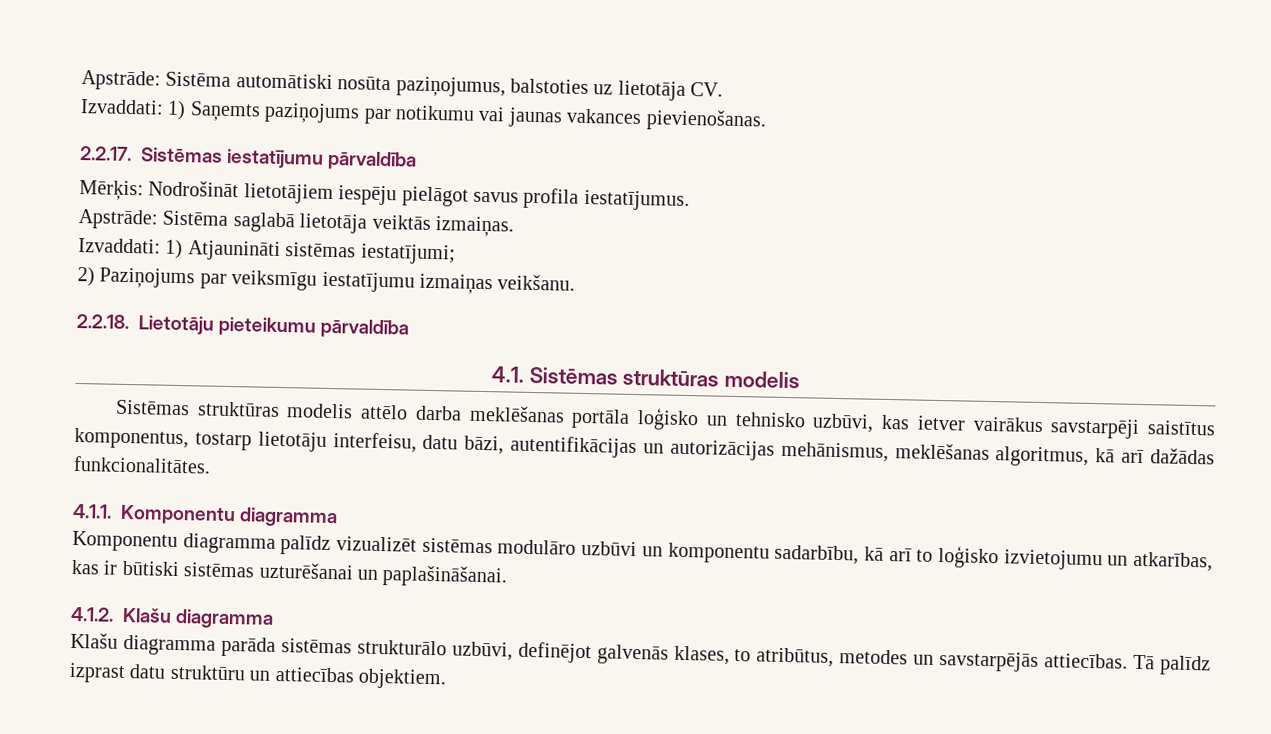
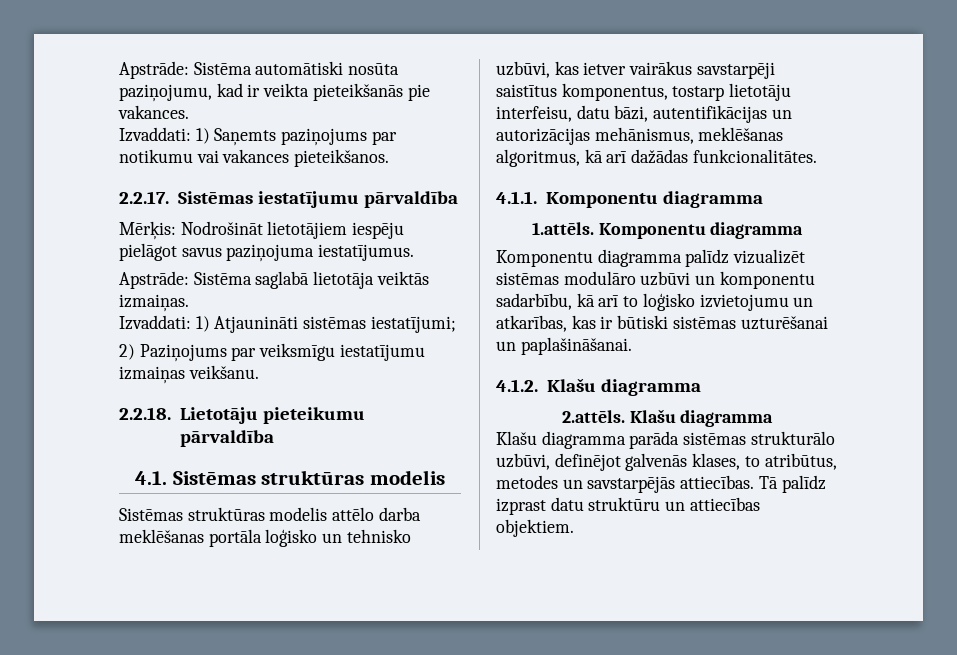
- Apstrāde: Sistēma automātiski nosūta paziņojumus, balstoties uz lietotāja CV.
+ Apstrāde: Sistēma automātiski nosūta paziņojumu, kad ir veikta pieteikšanās pie vakances.
- Izvaddati: 1) Saņemts paziņojums par notikumu vai jaunas vakances pievienošanas.
+ Izvaddati: 1) Saņemts paziņojums par notikumu vai vakances pieteikšanos.
- Mērķis: Nodrošināt lietotājiem iespēju pielāgot savus profila iestatījumus.
+ Mērķis: Nodrošināt lietotājiem iespēju pielāgot savus paziņojuma iestatījumus.
+ 1.attēls. Komponentu diagramma
+ 2.attēls. Klašu diagramma

